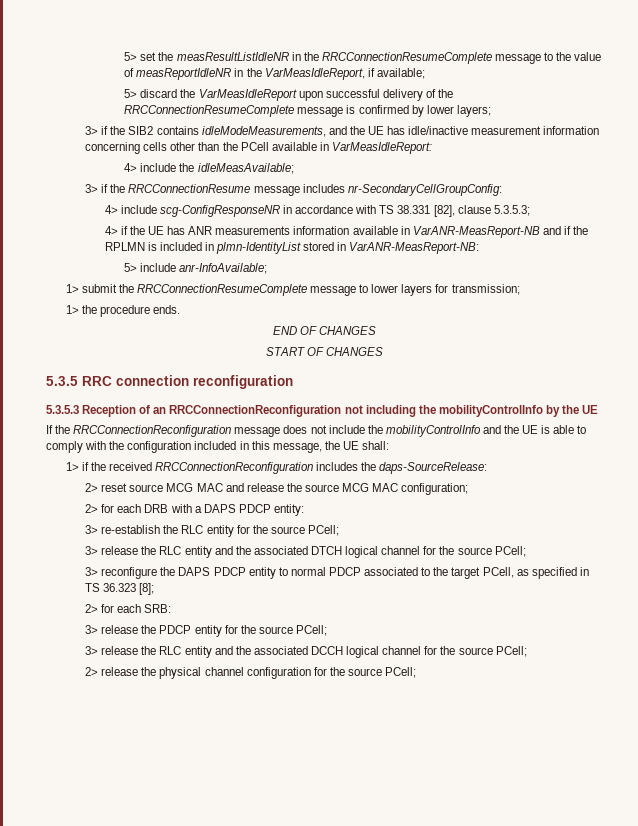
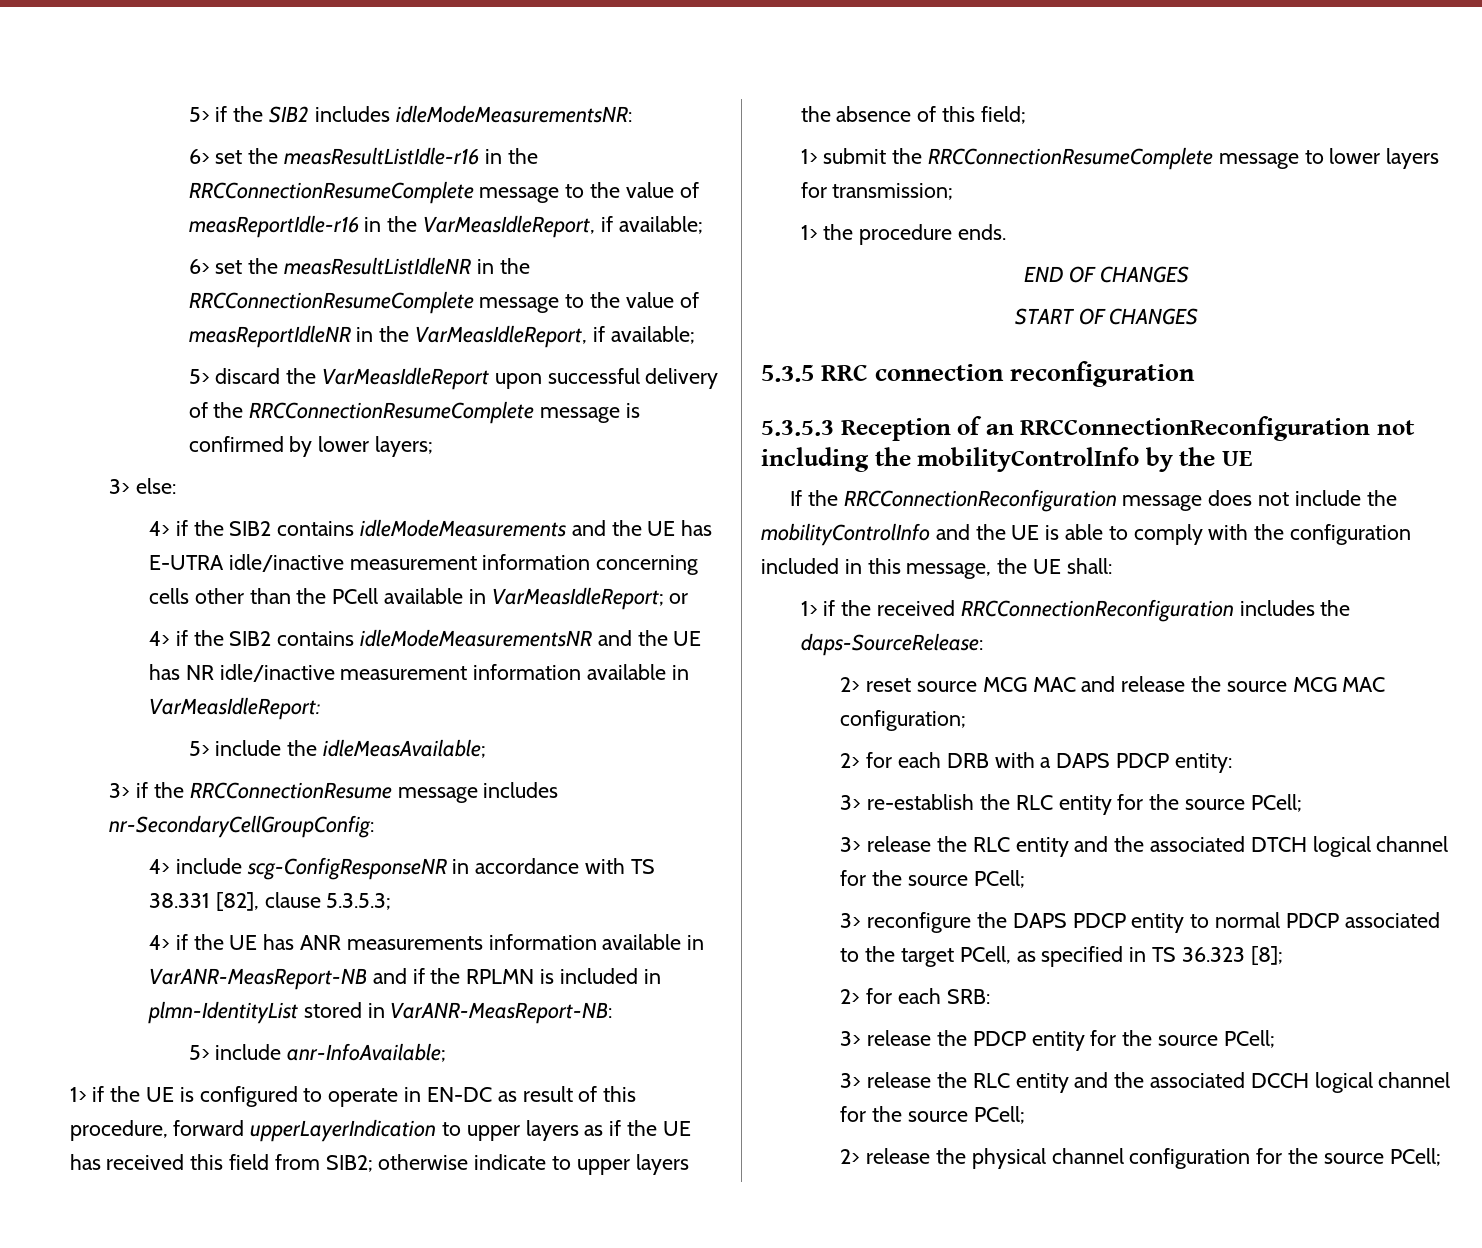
- 5> set the measResultListIdleNR in the RRCConnectionResumeComplete message to the value of measReportIdleNR in the VarMeasIdleReport, if available;
+ 5> if the SIB2 includes idleModeMeasurementsNR:
+ 6> set the measResultListIdle-r16 in the RRCConnectionResumeComplete message to the value of measReportIdle-r16 in the VarMeasIdleReport, if available;
+ 6> set the measResultListIdleNR in the RRCConnectionResumeComplete message to the value of measReportIdleNR in the VarMeasIdleReport, if available;
- 3> if the SIB2 contains idleModeMeasurements, and the UE has idle/inactive measurement information concerning cells other than the PCell available in VarMeasIdleReport:
+ 3> else:
+ 4> if the SIB2 contains idleModeMeasurements and the UE has E-UTRA idle/inactive measurement information concerning cells other than the PCell available in VarMeasIdleReport; or
+ 4> if the SIB2 contains idleModeMeasurementsNR and the UE has NR idle/inactive measurement information available in VarMeasIdleReport:
- 4> include the idleMeasAvailable;
+ 5> include the idleMeasAvailable;
+ 1> if the UE is configured to operate in EN-DC as result of this procedure, forward upperLayerIndication to upper layers as if the UE has received this field from SIB2; otherwise indicate to upper layers the absence of this field;

